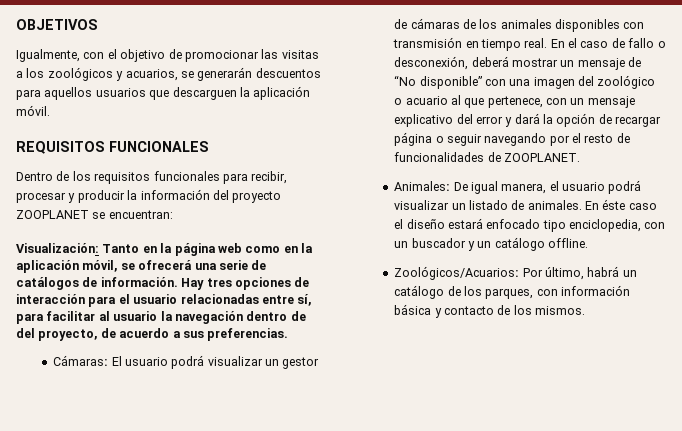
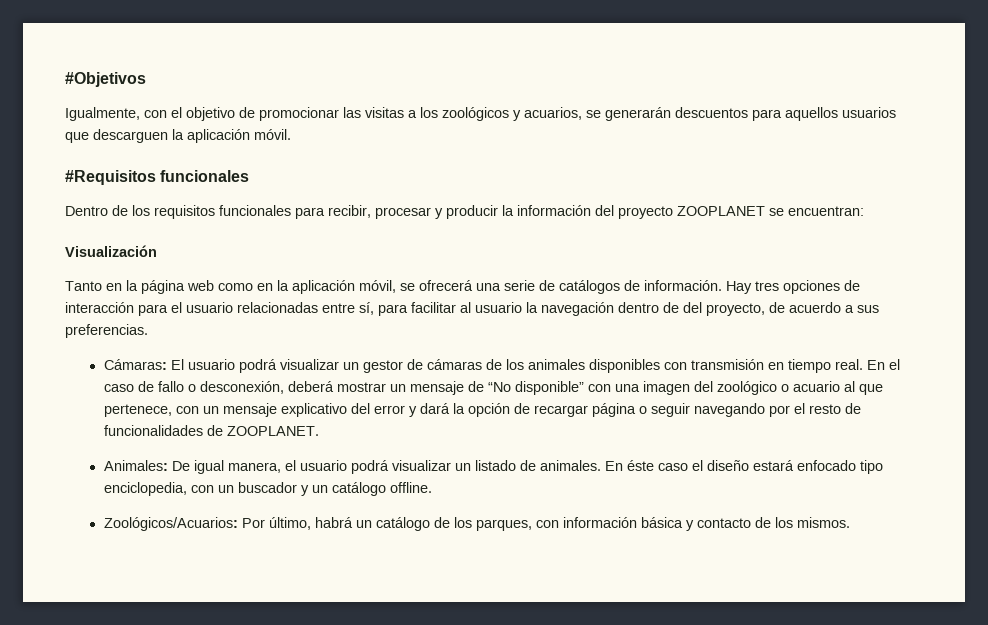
- OBJETIVOS
+ #Objetivos
- REQUISITOS FUNCIONALES
+ #Requisitos funcionales
- Visualización: Tanto en la página web como en la aplicación móvil, se ofrecerá una serie de catálogos de información.
+ Visualización
+ Tanto en la página web como en la aplicación móvil, se ofrecerá una serie de catálogos de información.

